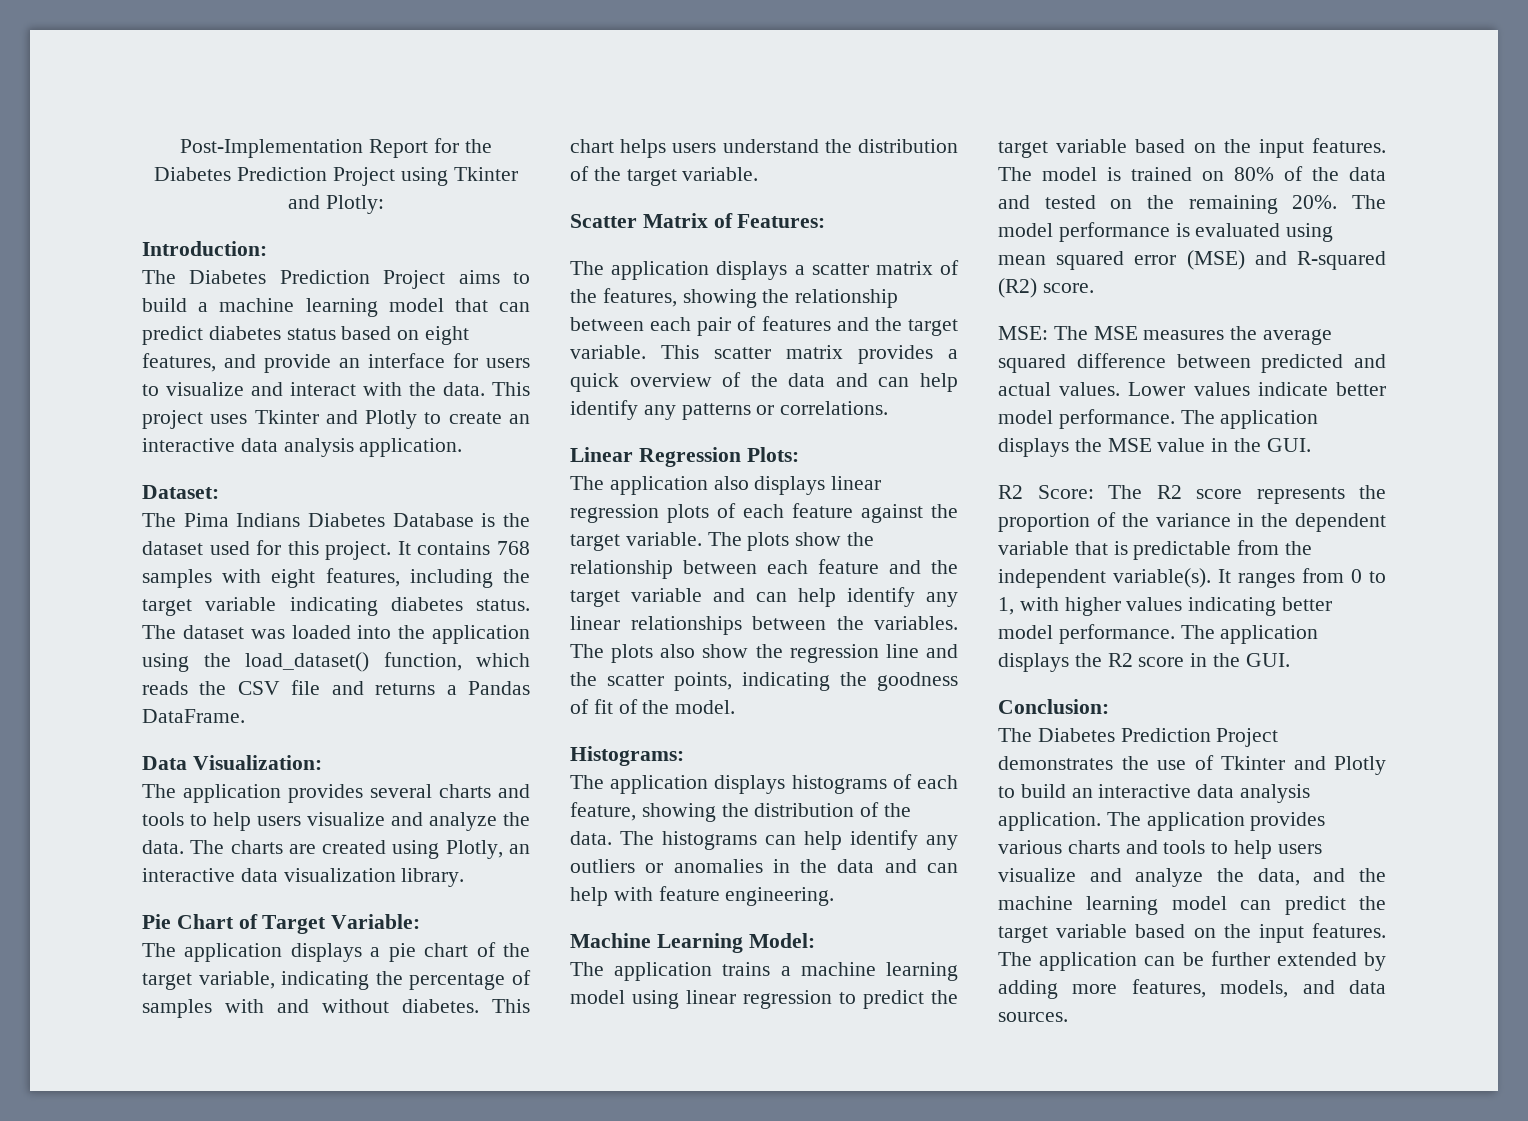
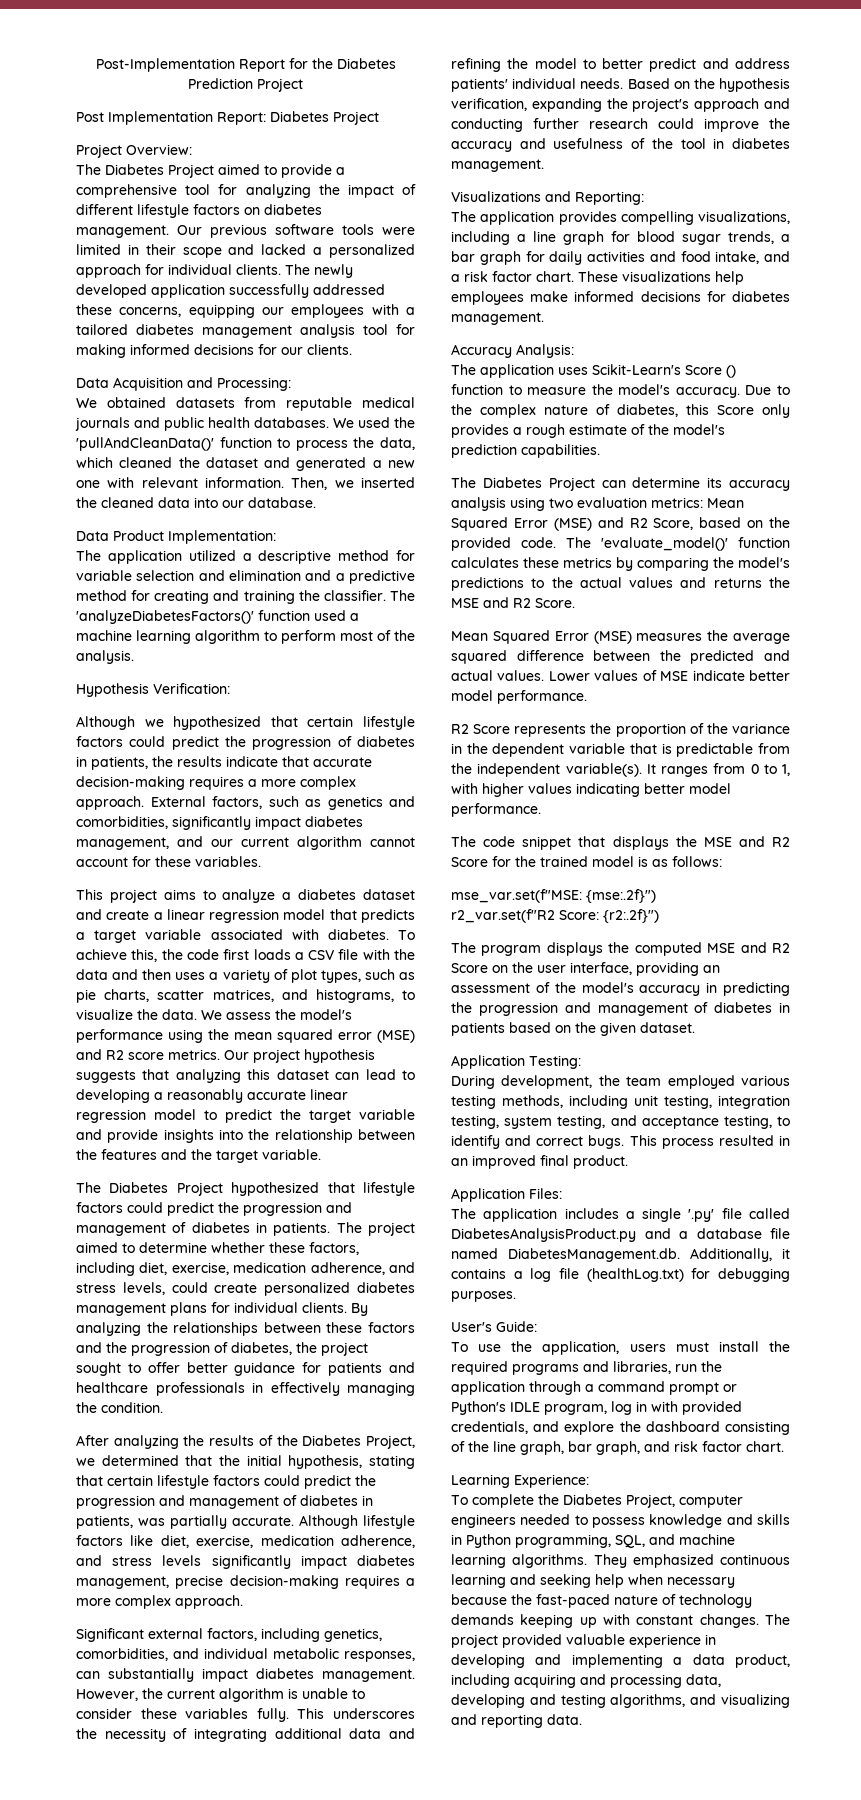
- Post-Implementation Report for the Diabetes Prediction Project using Tkinter and Plotly:
- Introduction:
- The Diabetes Prediction Project aims to build a machine learning model that can predict diabetes status based on eight features, and provide an interface for users to visualize and interact with the data. This project uses Tkinter and Plotly to create an interactive data analysis application.
- Dataset:
- The Pima Indians Diabetes Database is the dataset used for this project. It contains 768 samples with eight features, including the target variable indicating diabetes status. The dataset was loaded into the application using the load_dataset() function, which reads the CSV file and returns a Pandas DataFrame.
- Data Visualization:
- The application provides several charts and tools to help users visualize and analyze the data. The charts are created using Plotly, an interactive data visualization library.
- Pie Chart of Target Variable:
- The application displays a pie chart of the target variable, indicating the percentage of samples with and without diabetes. This chart helps users understand the distribution of the target variable.
- Scatter Matrix of Features:
- The application displays a scatter matrix of the features, showing the relationship between each pair of features and the target variable. This scatter matrix provides a quick overview of the data and can help identify any patterns or correlations.
- Linear Regression Plots:
- The application also displays linear regression plots of each feature against the target variable. The plots show the relationship between each feature and the target variable and can help identify any linear relationships between the variables. The plots also show the regression line and the scatter points, indicating the goodness of fit of the model.
- Histograms:
- The application displays histograms of each feature, showing the distribution of the data. The histograms can help identify any outliers or anomalies in the data and can help with feature engineering.
- Machine Learning Model:
- The application trains a machine learning model using linear regression to predict the target variable based on the input features. The model is trained on 80% of the data and tested on the remaining 20%. The model performance is evaluated using mean squared error (MSE) and R-squared (R2) score.
- MSE: The MSE measures the average squared difference between predicted and actual values.
+ Post-Implementation Report for the Diabetes Prediction Project
+ Post Implementation Report: Diabetes Project
+ Project Overview:
+ The Diabetes Project aimed to provide a comprehensive tool for analyzing the impact of different lifestyle factors on diabetes management. Our previous software tools were limited in their scope and lacked a personalized approach for individual clients. The newly developed application successfully addressed these concerns, equipping our employees with a tailored diabetes management analysis tool for making informed decisions for our clients.
+ Data Acquisition and Processing:
+ We obtained datasets from reputable medical journals and public health databases. We used the 'pullAndCleanData()' function to process the data, which cleaned the dataset and generated a new one with relevant information. Then, we inserted the cleaned data into our database.
+ Data Product Implementation:
+ The application utilized a descriptive method for variable selection and elimination and a predictive method for creating and training the classifier. The 'analyzeDiabetesFactors()' function used a machine learning algorithm to perform most of the analysis.
+ Hypothesis Verification:
+ Although we hypothesized that certain lifestyle factors could predict the progression of diabetes in patients, the results indicate that accurate decision-making requires a more complex approach. External factors, such as genetics and comorbidities, significantly impact diabetes management, and our current algorithm cannot account for these variables.
+ This project aims to analyze a diabetes dataset and create a linear regression model that predicts a target variable associated with diabetes. To achieve this, the code first loads a CSV file with the data and then uses a variety of plot types, such as pie charts, scatter matrices, and histograms, to visualize the data. We assess the model's performance using the mean squared error (MSE) and R2 score metrics. Our project hypothesis suggests that analyzing this dataset can lead to developing a reasonably accurate linear regression model to predict the target variable and provide insights into the relationship between the features and the target variable.
+ The Diabetes Project hypothesized that lifestyle factors could predict the progression and management of diabetes in patients. The project aimed to determine whether these factors, including diet, exercise, medication adherence, and stress levels, could create personalized diabetes management plans for individual clients. By analyzing the relationships between these factors and the progression of diabetes, the project sought to offer better guidance for patients and healthcare professionals in effectively managing the condition.
+ After analyzing the results of the Diabetes Project, we determined that the initial hypothesis, stating that certain lifestyle factors could predict the progression and management of diabetes in patients, was partially accurate. Although lifestyle factors like diet, exercise, medication adherence, and stress levels significantly impact diabetes management, precise decision-making requires a more complex approach.
+ Significant external factors, including genetics, comorbidities, and individual metabolic responses, can substantially impact diabetes management. However, the current algorithm is unable to consider these variables fully. This underscores the necessity of integrating additional data and refining the model to better predict and address patients' individual needs. Based on the hypothesis verification, expanding the project's approach and conducting further research could improve the accuracy and usefulness of the tool in diabetes management.
+ Visualizations and Reporting:
+ The application provides compelling visualizations, including a line graph for blood sugar trends, a bar graph for daily activities and food intake, and a risk factor chart. These visualizations help employees make informed decisions for diabetes management.
+ Accuracy Analysis:
+ The application uses Scikit-Learn's Score () function to measure the model's accuracy. Due to the complex nature of diabetes, this Score only provides a rough estimate of the model's prediction capabilities.
+ The Diabetes Project can determine its accuracy analysis using two evaluation metrics: Mean Squared Error (MSE) and R2 Score, based on the provided code. The 'evaluate_model()' function calculates these metrics by comparing the model's predictions to the actual values and returns the MSE and R2 Score.
+ Mean Squared Error (MSE) measures the average squared difference between the predicted and actual values.
- Lower values indicate better model performance. The application displays the MSE value in the GUI.
- R2 Score: The R2 score represents the proportion of the variance in the dependent variable that is predictable from the independent variable(s).
+ Lower values of MSE indicate better model performance.
+ R2 Score represents the proportion of the variance in the dependent variable that is predictable from the independent variable(s).
- It ranges from 0 to 1, with higher values indicating better model performance. The application displays the R2 score in the GUI.
- Conclusion:
- The Diabetes Prediction Project demonstrates the use of Tkinter and Plotly to build an interactive data analysis application. The application provides various charts and tools to help users visualize and analyze the data, and the machine learning model can predict the target variable based on the input features. The application can be further extended by adding more features, models, and data sources.
+ It ranges from 0 to 1, with higher values indicating better model performance.
+ The code snippet that displays the MSE and R2 Score for the trained model is as follows:
+ mse_var.set(f"MSE: {mse:.2f}")
+ r2_var.set(f"R2 Score: {r2:.2f}")
+ The program displays the computed MSE and R2 Score on the user interface, providing an assessment of the model's accuracy in predicting the progression and management of diabetes in patients based on the given dataset.
+ Application Testing:
+ During development, the team employed various testing methods, including unit testing, integration testing, system testing, and acceptance testing, to identify and correct bugs. This process resulted in an improved final product.
+ Application Files:
+ The application includes a single '.py' file called DiabetesAnalysisProduct.py and a database file named DiabetesManagement.db. Additionally, it contains a log file (healthLog.txt) for debugging purposes.
+ User's Guide:
+ To use the application, users must install the required programs and libraries, run the application through a command prompt or Python's IDLE program, log in with provided credentials, and explore the dashboard consisting of the line graph, bar graph, and risk factor chart.
+ Learning Experience:
+ To complete the Diabetes Project, computer engineers needed to possess knowledge and skills in Python programming, SQL, and machine learning algorithms. They emphasized continuous learning and seeking help when necessary because the fast-paced nature of technology demands keeping up with constant changes. The project provided valuable experience in developing and implementing a data product, including acquiring and processing data, developing and testing algorithms, and visualizing and reporting data.

